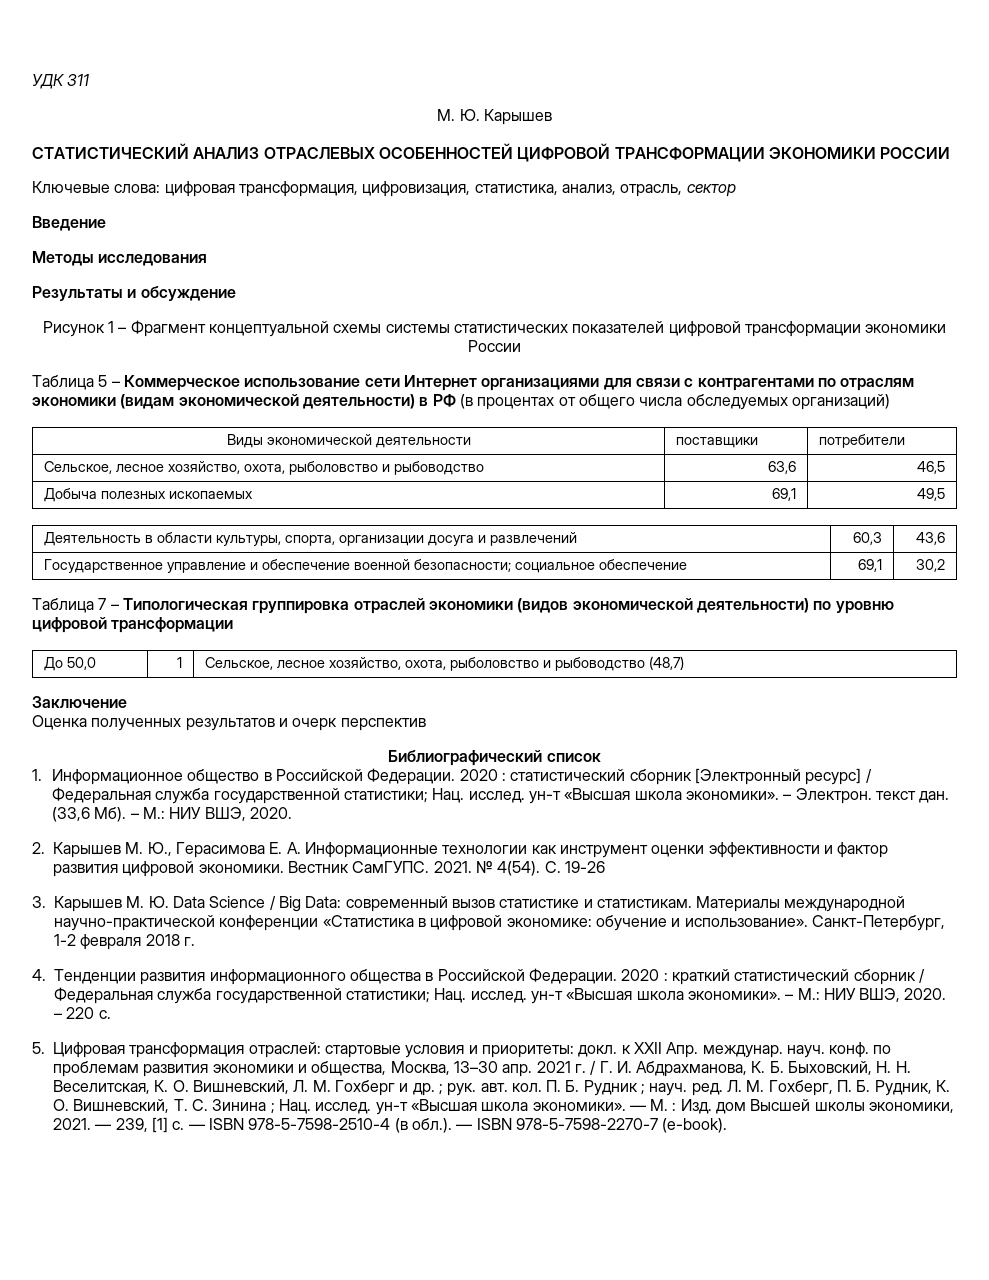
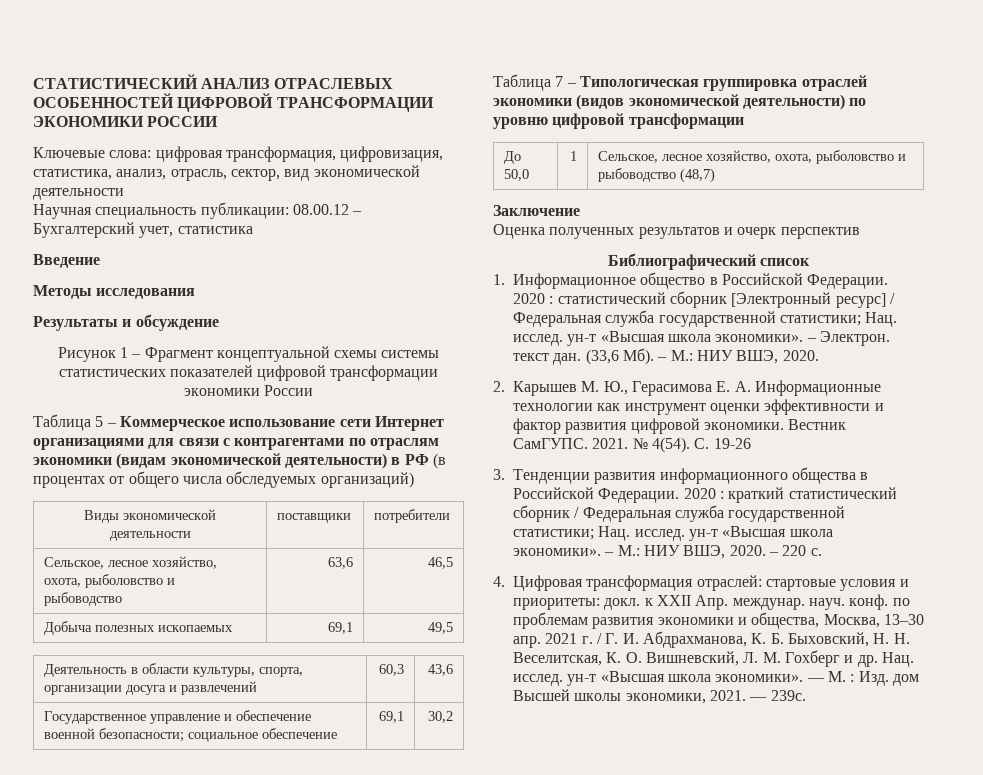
- УДК 311
- М. Ю. Карышев
- Ключевые слова: цифровая трансформация, цифровизация, статистика, анализ, отрасль, сектор
+ Ключевые слова: цифровая трансформация, цифровизация, статистика, анализ, отрасль, сектор, вид экономической деятельности
+ Научная специальность публикации: 08.00.12 – Бухгалтерский учет, статистика
- 3. Карышев М. Ю. Data Science / Big Data: современный вызов статистике и статистикам. Материалы международной научно-практической конференции «Статистика в цифровой экономике: обучение и использование». Санкт-Петербург, 1-2 февраля 2018 г.
- 4. Тенденции развития информационного общества в Российской Федерации.
+ 3. Тенденции развития информационного общества в Российской Федерации.
- 5. Цифровая трансформация отраслей: стартовые условия и приоритеты: докл. к XXII Апр. междунар. науч. конф. по проблемам развития экономики и общества, Москва, 13–30 апр.
+ 4. Цифровая трансформация отраслей: стартовые условия и приоритеты: докл. к XXII Апр. междунар. науч. конф. по проблемам развития экономики и общества, Москва, 13–30 апр.
- 2021 г. / Г. И. Абдрахманова, К. Б. Быховский, Н. Н. Веселитская, К. О. Вишневский, Л. М. Гохберг и др. ; рук. авт. кол. П. Б. Рудник ; науч. ред. Л. М. Гохберг, П. Б. Рудник, К. О. Вишневский, Т. С. Зинина ; Нац. исслед. ун-т «Высшая школа экономики».
+ 2021 г. / Г. И. Абдрахманова, К. Б. Быховский, Н. Н. Веселитская, К. О. Вишневский, Л. М. Гохберг и др. Нац. исслед. ун-т «Высшая школа экономики».
- — 239, [1] с. — ISBN 978-5-7598-2510-4 (в обл.). — ISBN 978-5-7598-2270-7 (e-book).
+ — 239с.

